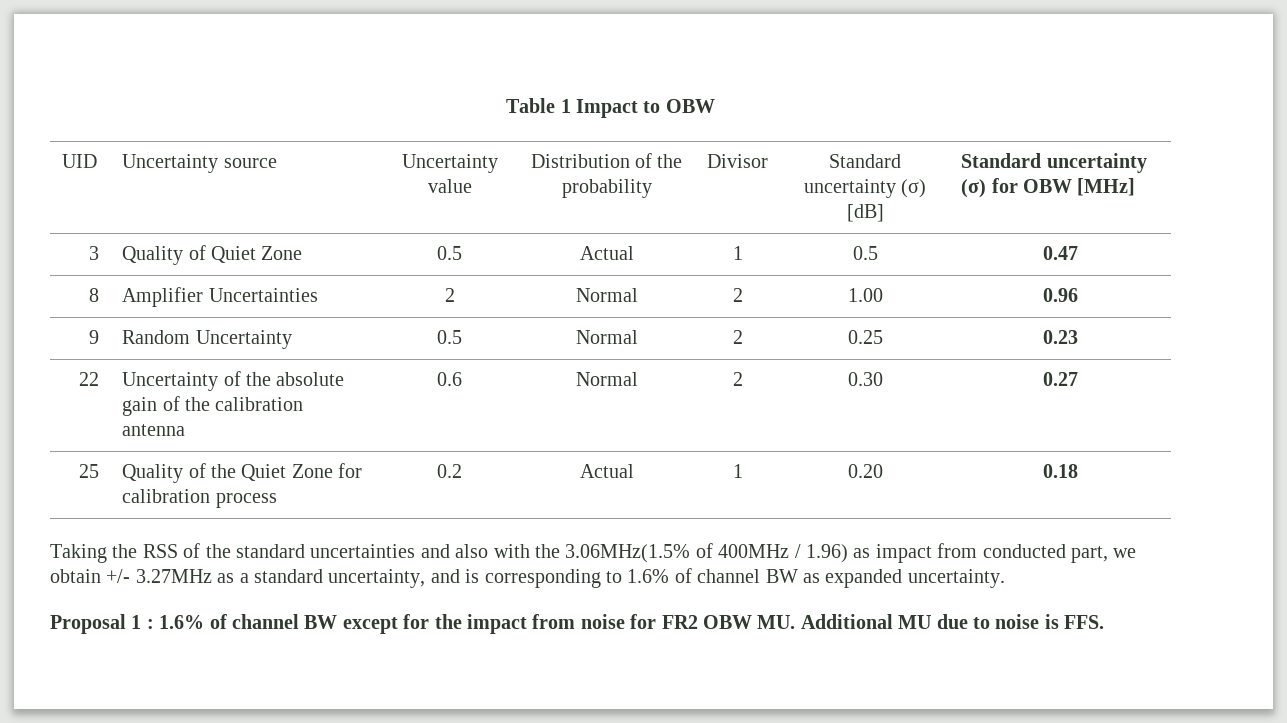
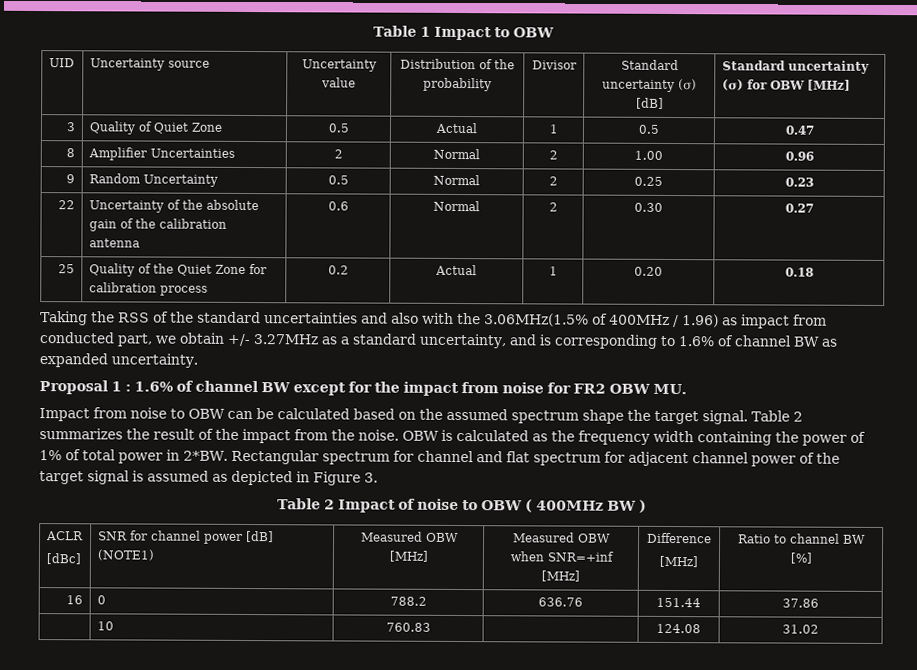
- Proposal 1 : 1.6% of channel BW except for the impact from noise for FR2 OBW MU. Additional MU due to noise is FFS.
+ Proposal 1 : 1.6% of channel BW except for the impact from noise for FR2 OBW MU.
+ Impact from noise to OBW can be calculated based on the assumed spectrum shape the target signal. Table 2 summarizes the result of the impact from the noise. OBW is calculated as the frequency width containing the power of 1% of total power in 2*BW. Rectangular spectrum for channel and flat spectrum for adjacent channel power of the target signal is assumed as depicted in Figure 3.
+ Table 2 Impact of noise to OBW ( 400MHz BW )
+ ACLR
+ [dBc] | SNR for channel power [dB] (NOTE1) | Measured OBW [MHz] | Measured OBW
+ when SNR=+inf [MHz] | Difference
+ [MHz] | Ratio to channel BW [%]
+ 16 | 0 | 788.2 | 636.76 | 151.44 | 37.86
+ | 10 | 760.83 | | 124.08 | 31.02

